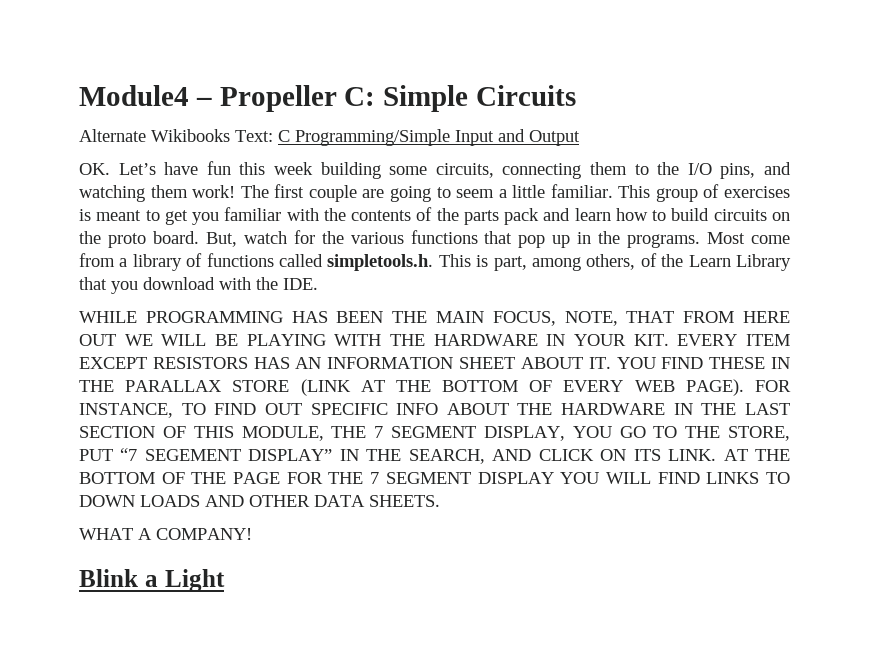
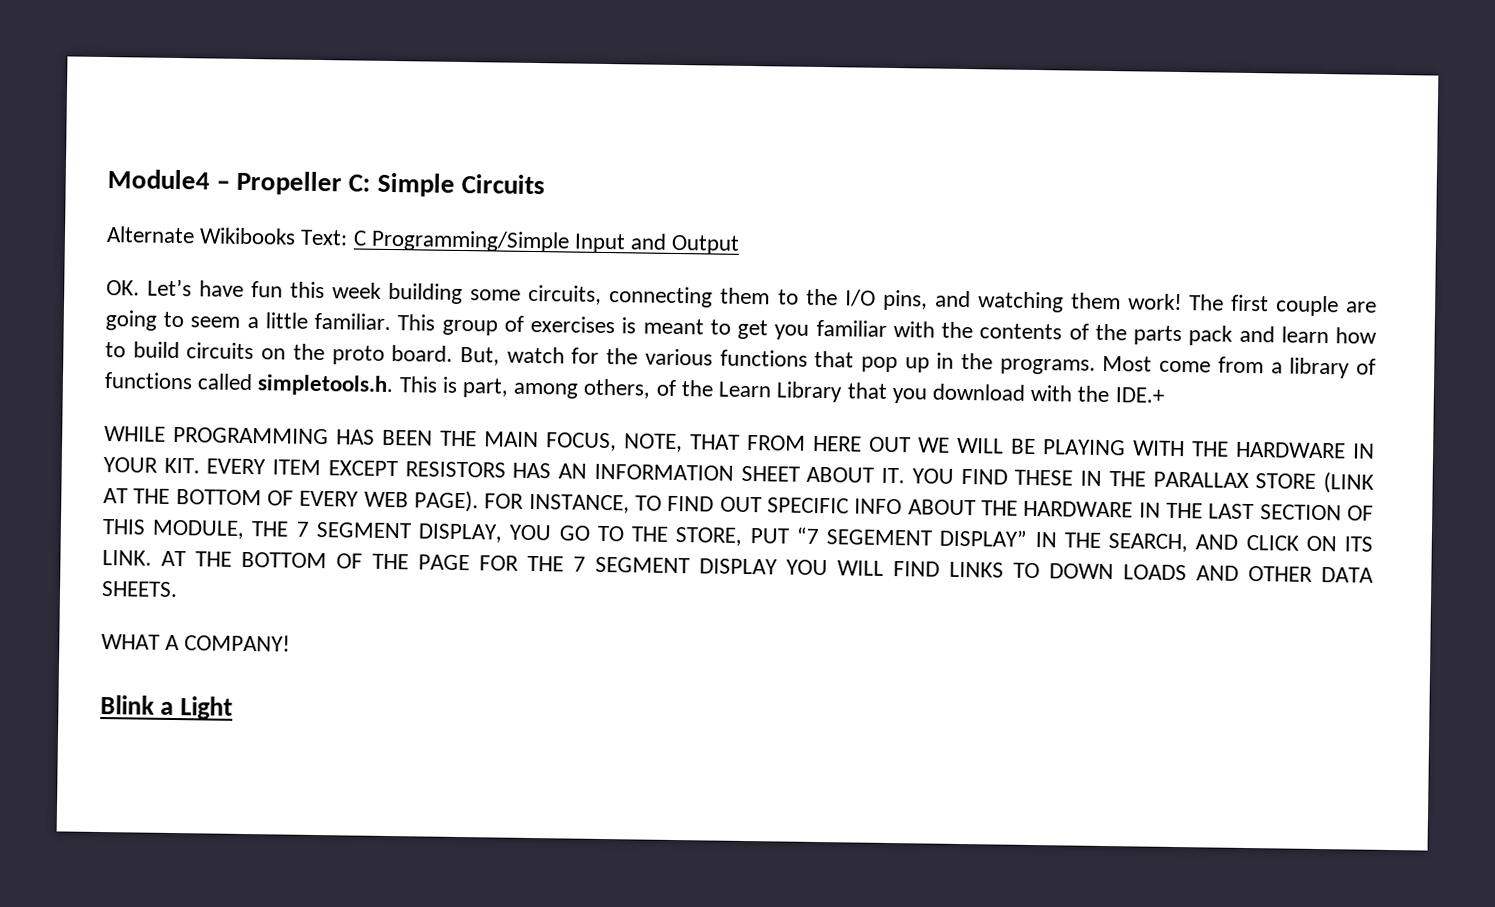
- Most come from a library of functions called simpletools.h. This is part, among others, of the Learn Library that you download with the IDE.
+ Most come from a library of functions called simpletools.h. This is part, among others, of the Learn Library that you download with the IDE.+

